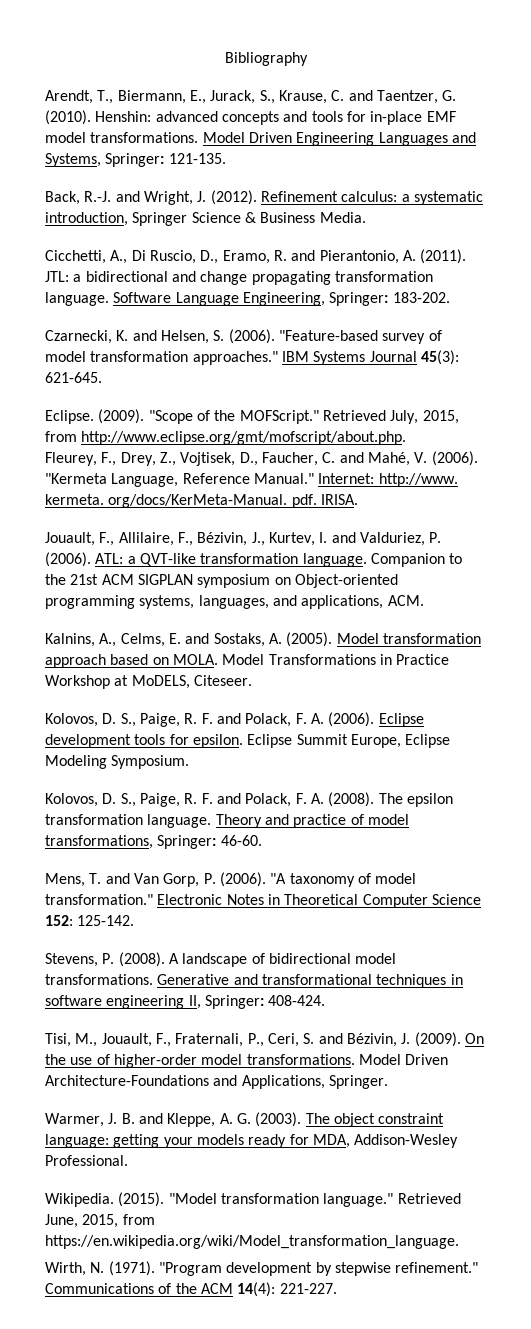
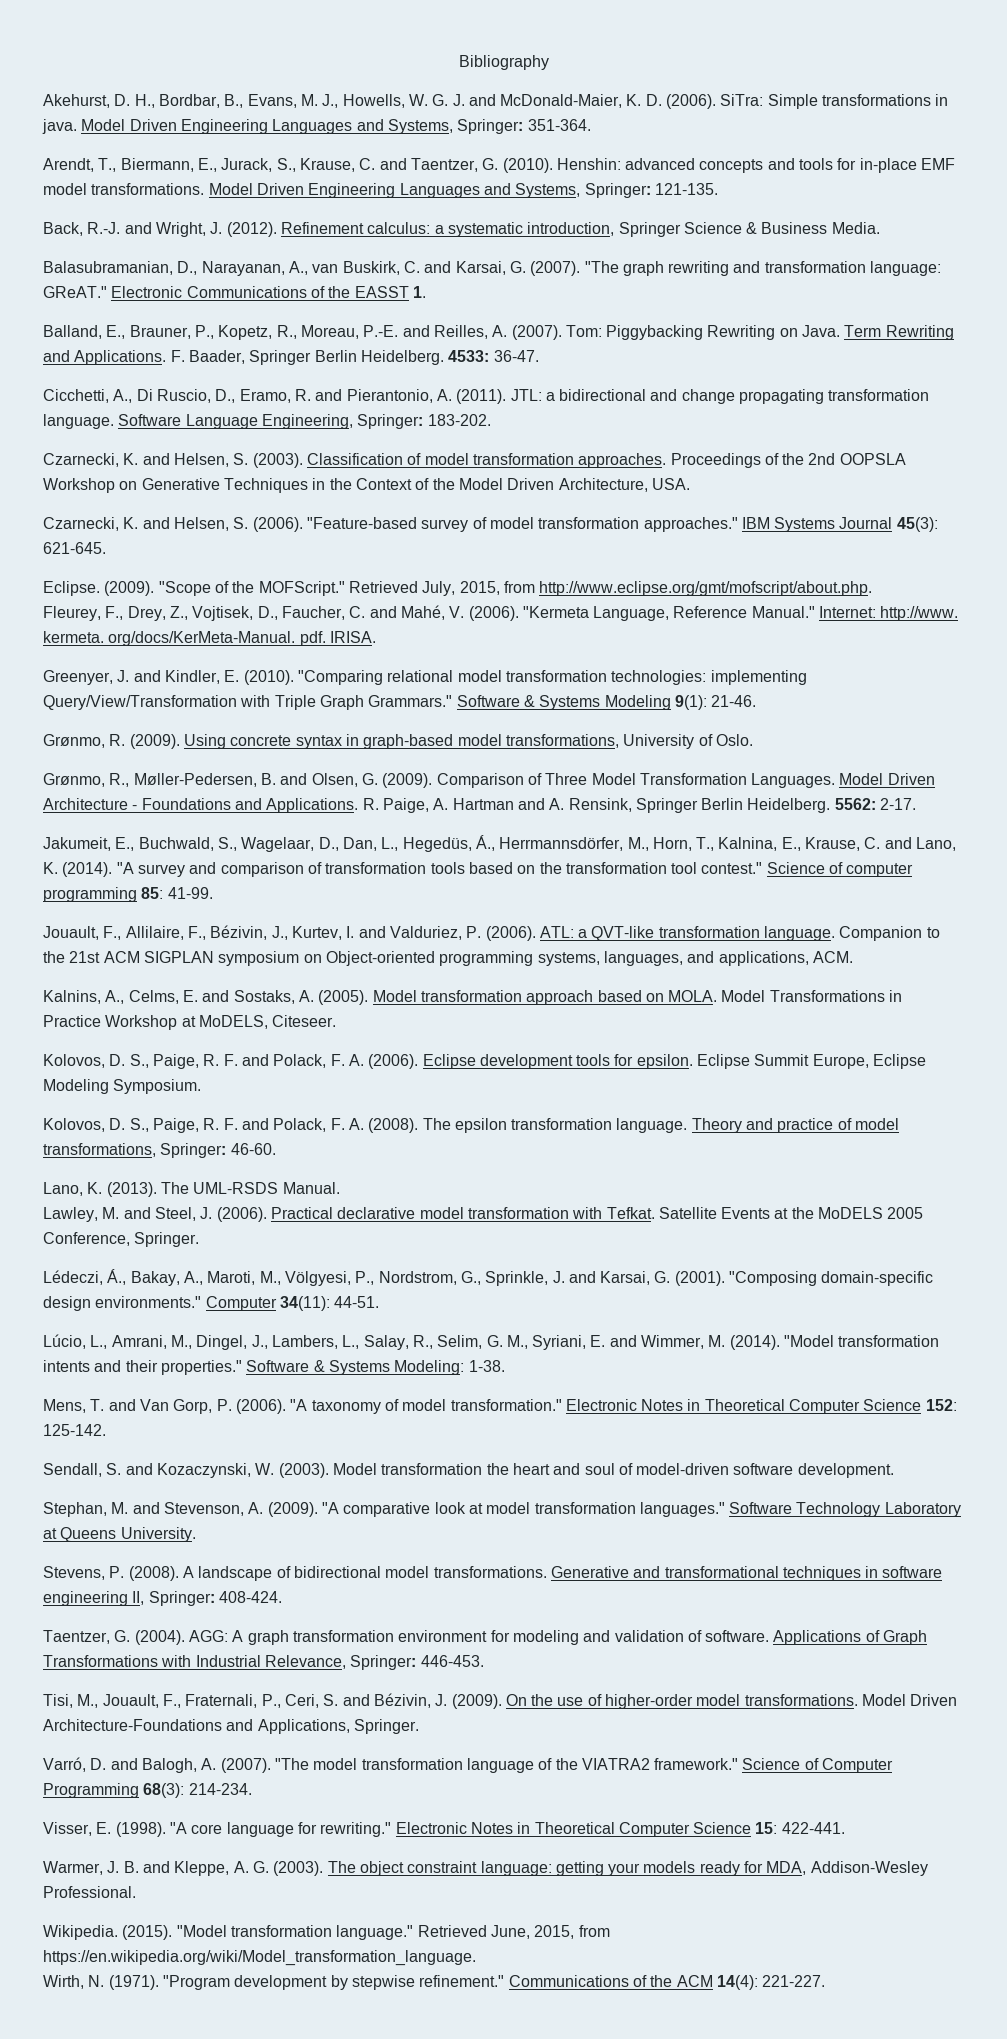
+ Akehurst, D. H., Bordbar, B., Evans, M. J., Howells, W. G. J. and McDonald-Maier, K. D. (2006). SiTra: Simple transformations in java. Model Driven Engineering Languages and Systems, Springer: 351-364.
+ Balasubramanian, D., Narayanan, A., van Buskirk, C. and Karsai, G. (2007). "The graph rewriting and transformation language: GReAT." Electronic Communications of the EASST 1.
+ Balland, E., Brauner, P., Kopetz, R., Moreau, P.-E. and Reilles, A. (2007). Tom: Piggybacking Rewriting on Java. Term Rewriting and Applications. F. Baader, Springer Berlin Heidelberg. 4533: 36-47.
+ Czarnecki, K. and Helsen, S. (2003). Classification of model transformation approaches. Proceedings of the 2nd OOPSLA Workshop on Generative Techniques in the Context of the Model Driven Architecture, USA.
+ Greenyer, J. and Kindler, E. (2010). "Comparing relational model transformation technologies: implementing Query/View/Transformation with Triple Graph Grammars." Software & Systems Modeling 9(1): 21-46.
+ Grønmo, R. (2009). Using concrete syntax in graph-based model transformations, University of Oslo.
+ Grønmo, R., Møller-Pedersen, B. and Olsen, G. (2009). Comparison of Three Model Transformation Languages. Model Driven Architecture - Foundations and Applications. R. Paige, A. Hartman and A. Rensink, Springer Berlin Heidelberg. 5562: 2-17.
+ Jakumeit, E., Buchwald, S., Wagelaar, D., Dan, L., Hegedüs, Á., Herrmannsdörfer, M., Horn, T., Kalnina, E., Krause, C. and Lano, K. (2014). "A survey and comparison of transformation tools based on the transformation tool contest." Science of computer programming 85: 41-99.
+ Lano, K. (2013). The UML-RSDS Manual.
+ Lawley, M. and Steel, J. (2006). Practical declarative model transformation with Tefkat. Satellite Events at the MoDELS 2005 Conference, Springer.
+ Lédeczi, Á., Bakay, A., Maroti, M., Völgyesi, P., Nordstrom, G., Sprinkle, J. and Karsai, G. (2001). "Composing domain-specific design environments." Computer 34(11): 44-51.
+ Lúcio, L., Amrani, M., Dingel, J., Lambers, L., Salay, R., Selim, G. M., Syriani, E. and Wimmer, M. (2014). "Model transformation intents and their properties." Software & Systems Modeling: 1-38.
+ Sendall, S. and Kozaczynski, W. (2003). Model transformation the heart and soul of model-driven software development.
+ Stephan, M. and Stevenson, A. (2009). "A comparative look at model transformation languages." Software Technology Laboratory at Queens University.
+ Taentzer, G. (2004). AGG: A graph transformation environment for modeling and validation of software. Applications of Graph Transformations with Industrial Relevance, Springer: 446-453.
+ Varró, D. and Balogh, A. (2007). "The model transformation language of the VIATRA2 framework." Science of Computer Programming 68(3): 214-234.
+ Visser, E. (1998). "A core language for rewriting." Electronic Notes in Theoretical Computer Science 15: 422-441.

